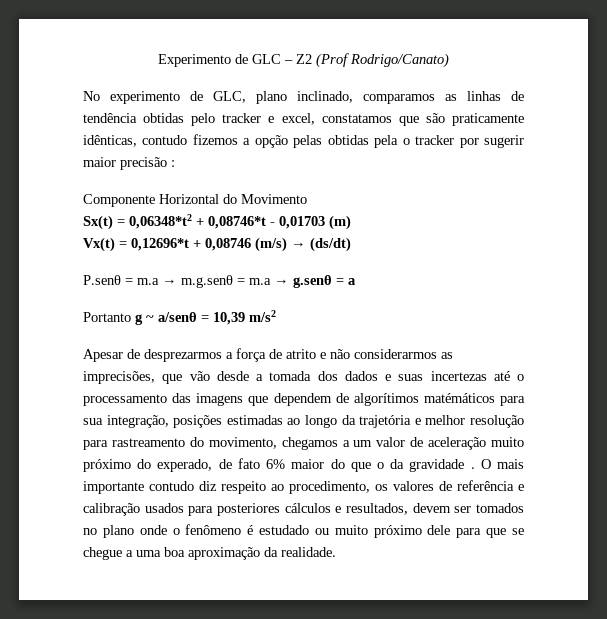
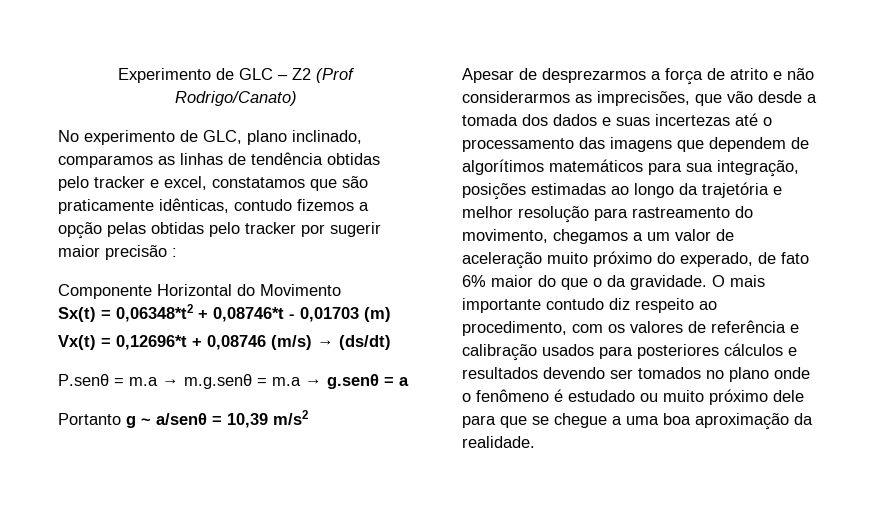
- No experimento de GLC, plano inclinado, comparamos as linhas de tendência obtidas pelo tracker e excel, constatamos que são praticamente idênticas, contudo fizemos a opção pelas obtidas pela o tracker por sugerir maior precisão :
+ No experimento de GLC, plano inclinado, comparamos as linhas de tendência obtidas pelo tracker e excel, constatamos que são praticamente idênticas, contudo fizemos a opção pelas obtidas pelo tracker por sugerir maior precisão :
- Apesar de desprezarmos a força de atrito e não considerarmos as imprecisões, que vão desde a tomada dos dados e suas incertezas até o processamento das imagens que dependem de algorítimos matémáticos para sua integração, posições estimadas ao longo da trajetória e melhor resolução para rastreamento do movimento, chegamos a um valor de aceleração muito próximo do experado, de fato 6% maior do que o da gravidade .
+ Apesar de desprezarmos a força de atrito e não considerarmos as imprecisões, que vão desde a tomada dos dados e suas incertezas até o processamento das imagens que dependem de algorítimos matemáticos para sua integração, posições estimadas ao longo da trajetória e melhor resolução para rastreamento do movimento, chegamos a um valor de aceleração muito próximo do experado, de fato 6% maior do que o da gravidade.
- O mais importante contudo diz respeito ao procedimento, os valores de referência e calibração usados para posteriores cálculos e resultados, devem ser tomados no plano onde o fenômeno é estudado ou muito próximo dele para que se chegue a uma boa aproximação da realidade.
+ O mais importante contudo diz respeito ao procedimento, com os valores de referência e calibração usados para posteriores cálculos e resultados devendo ser tomados no plano onde o fenômeno é estudado ou muito próximo dele para que se chegue a uma boa aproximação da realidade.

